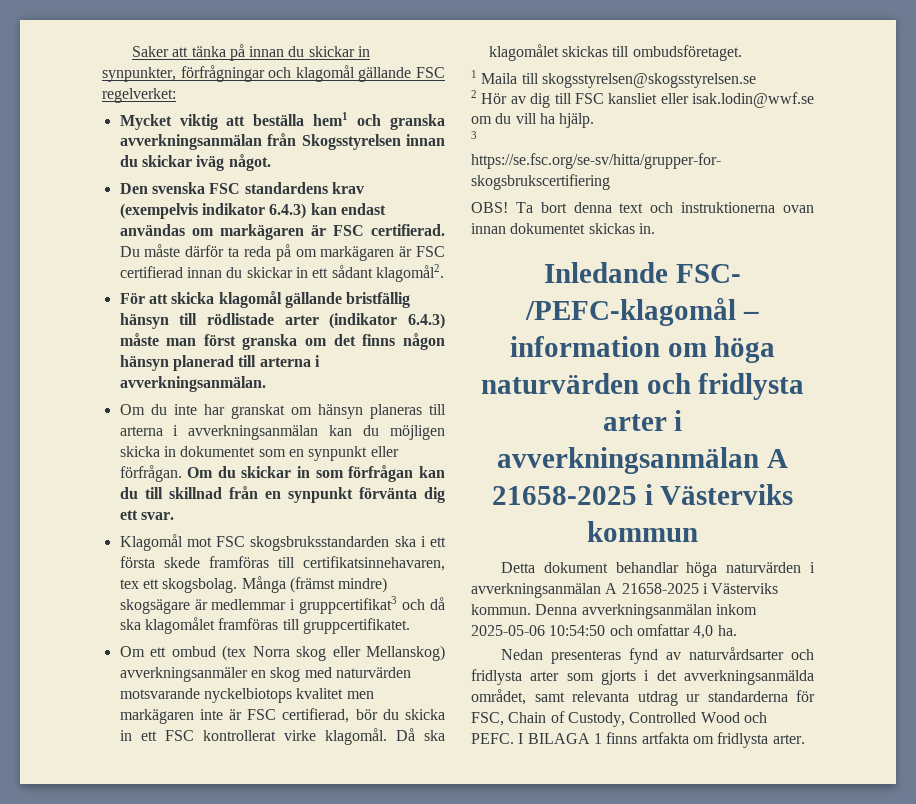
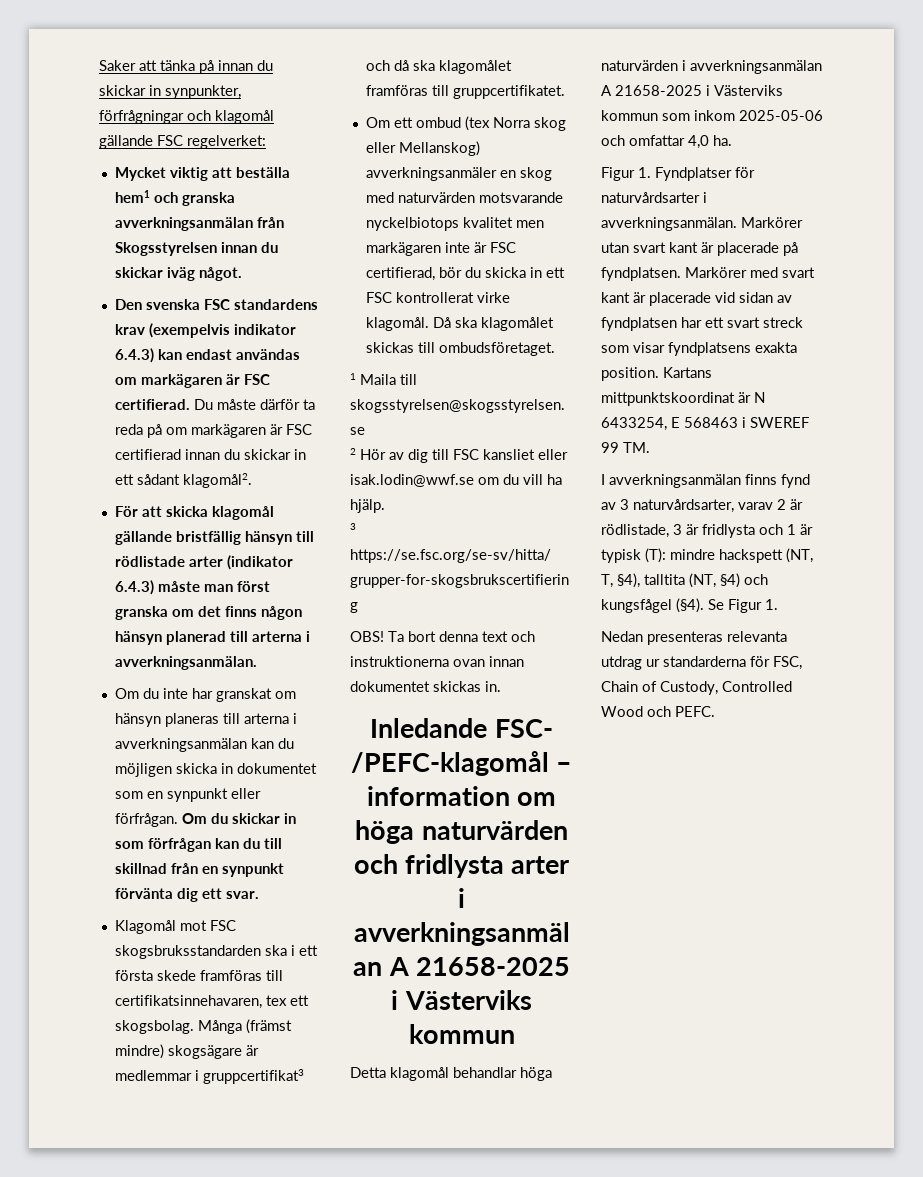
- Detta dokument behandlar höga naturvärden i avverkningsanmälan A 21658-2025 i Västerviks kommun. Denna avverkningsanmälan inkom 2025-05-06 10:54:50 och omfattar 4,0 ha.
+ Detta klagomål behandlar höga naturvärden i avverkningsanmälan A 21658-2025 i Västerviks kommun som inkom 2025-05-06 och omfattar 4,0 ha.
- Nedan presenteras fynd av naturvårdsarter och fridlysta arter som gjorts i det avverkningsanmälda området, samt relevanta utdrag ur standarderna för FSC, Chain of Custody, Controlled Wood och PEFC. I BILAGA 1 finns artfakta om fridlysta arter.
+ Figur 1. Fyndplatser för naturvårdsarter i avverkningsanmälan. Markörer utan svart kant är placerade på fyndplatsen. Markörer med svart kant är placerade vid sidan av fyndplatsen har ett svart streck som visar fyndplatsens exakta position. Kartans mittpunktskoordinat är N 6433254, E 568463 i SWEREF 99 TM.
+ I avverkningsanmälan finns fynd av 3 naturvårdsarter, varav 2 är rödlistade, 3 är fridlysta och 1 är typisk (T): mindre hackspett (NT, T, §4), talltita (NT, §4) och kungsfågel (§4). Se Figur 1.
+ Nedan presenteras relevanta utdrag ur standarderna för FSC, Chain of Custody, Controlled Wood och PEFC.

